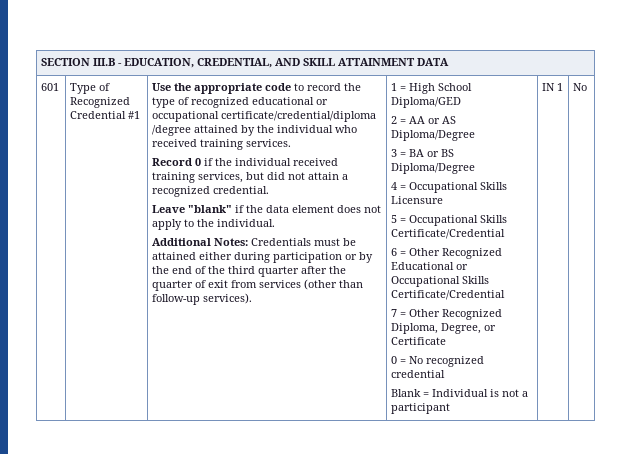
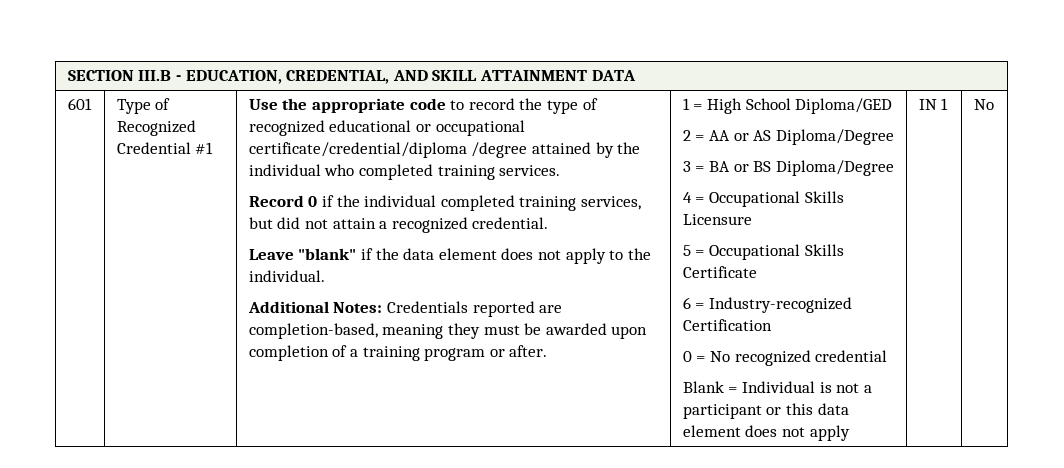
- Use the appropriate code to record the type of recognized educational or occupational certificate/credential/diploma /degree attained by the individual who received training services.
+ Use the appropriate code to record the type of recognized educational or occupational certificate/credential/diploma /degree attained by the individual who completed training services.
- Record 0 if the individual received training services, but did not attain a recognized credential.
+ Record 0 if the individual completed training services, but did not attain a recognized credential.
- Additional Notes: Credentials must be attained either during participation or by the end of the third quarter after the quarter of exit from services (other than follow-up services).
+ Additional Notes: Credentials reported are completion-based, meaning they must be awarded upon completion of a training program or after.
- 5 = Occupational Skills Certificate/Credential
+ 5 = Occupational Skills Certificate
- 6 = Other Recognized Educational or Occupational Skills Certificate/Credential
- 7 = Other Recognized Diploma, Degree, or Certificate
+ 6 = Industry-recognized Certification
- Blank = Individual is not a participant
+ Blank = Individual is not a participant or this data element does not apply

